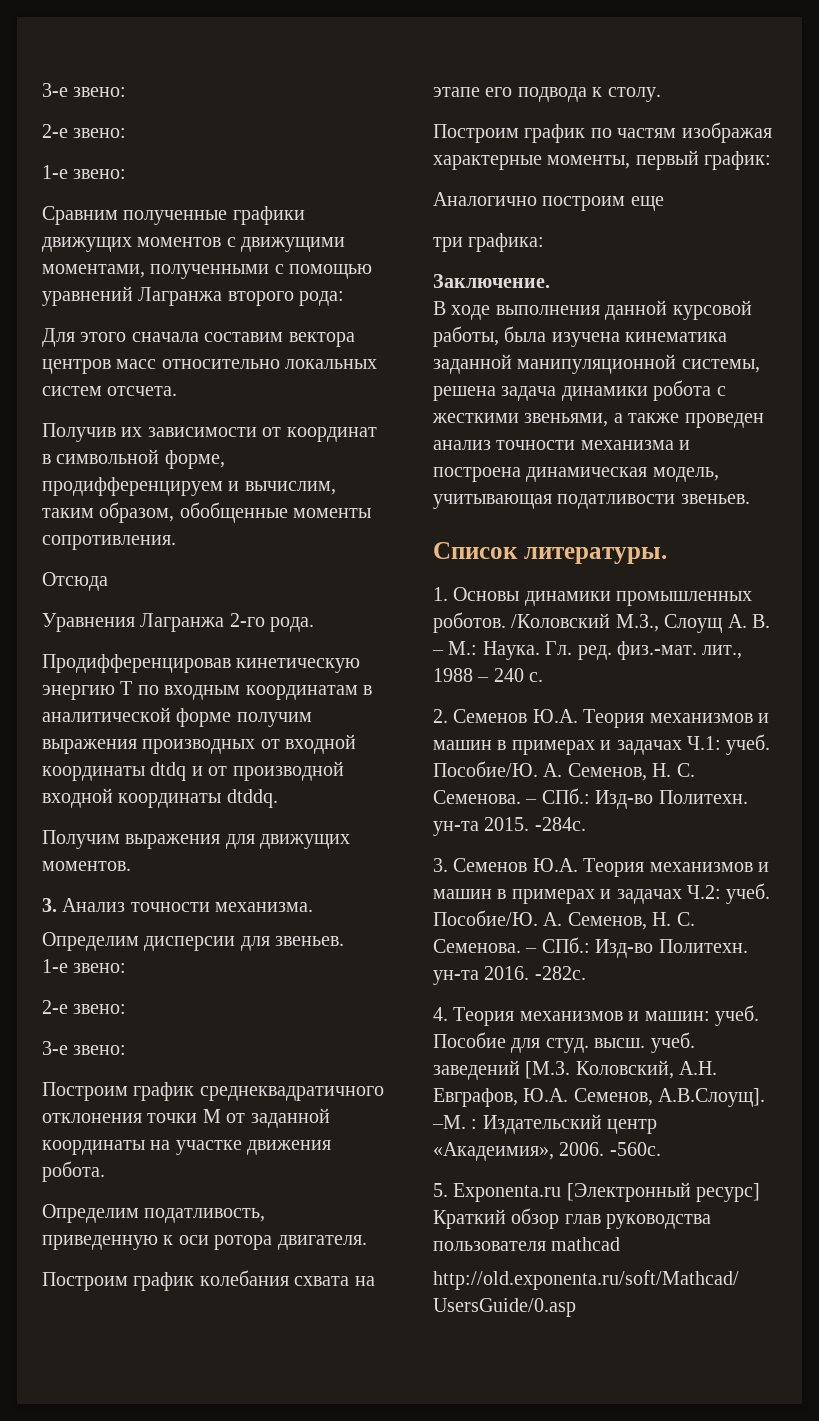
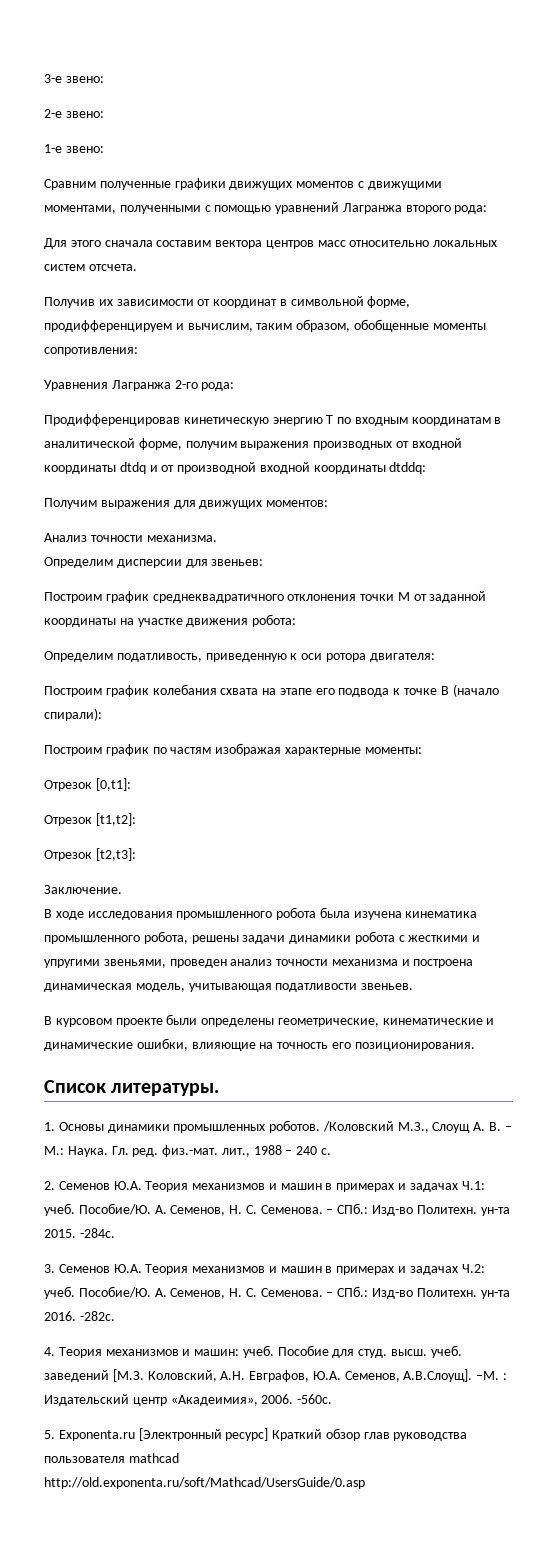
- Получив их зависимости от координат в символьной форме, продифференцируем и вычислим, таким образом, обобщенные моменты сопротивления.
- Отсюда
+ Получив их зависимости от координат в символьной форме, продифференцируем и вычислим, таким образом, обобщенные моменты сопротивления:
- Уравнения Лагранжа 2-го рода.
+ Уравнения Лагранжа 2-го рода:
- Продифференцировав кинетическую энергию Т по входным координатам в аналитической форме получим выражения производных от входной координаты dtdq и от производной входной координаты dtddq.
+ Продифференцировав кинетическую энергию Т по входным координатам в аналитической форме, получим выражения производных от входной координаты dtdq и от производной входной координаты dtddq:
- Получим выражения для движущих моментов.
- 3. Анализ точности механизма.
+ Получим выражения для движущих моментов:
+ Анализ точности механизма.
- Определим дисперсии для звеньев.
- 1-е звено:
- 2-е звено:
- 3-е звено:
+ Определим дисперсии для звеньев:
- Построим график среднеквадратичного отклонения точки M от заданной координаты на участке движения робота.
+ Построим график среднеквадратичного отклонения точки M от заданной координаты на участке движения робота:
- Определим податливость, приведенную к оси ротора двигателя.
+ Определим податливость, приведенную к оси ротора двигателя:
- Построим график колебания схвата на этапе его подвода к столу.
+ Построим график колебания схвата на этапе его подвода к точке B (начало спирали):
- Построим график по частям изображая характерные моменты, первый график:
- Аналогично построим еще
- три графика:
+ Построим график по частям изображая характерные моменты:
+ Отрезок [0,t1]:
+ Отрезок [t1,t2]:
+ Отрезок [t2,t3]:
  Заключение.
- В ходе выполнения данной курсовой работы, была изучена кинематика заданной манипуляционной системы, решена задача динамики робота с жесткими звеньями, а также проведен анализ точности механизма и построена динамическая модель, учитывающая податливости звеньев.
+ В ходе исследования промышленного робота была изучена кинематика промышленного робота, решены задачи динамики робота с жесткими и упругими звеньями, проведен анализ точности механизма и построена динамическая модель, учитывающая податливости звеньев.
+ В курсовом проекте были определены геометрические, кинематические и динамические ошибки, влияющие на точность его позиционирования.

